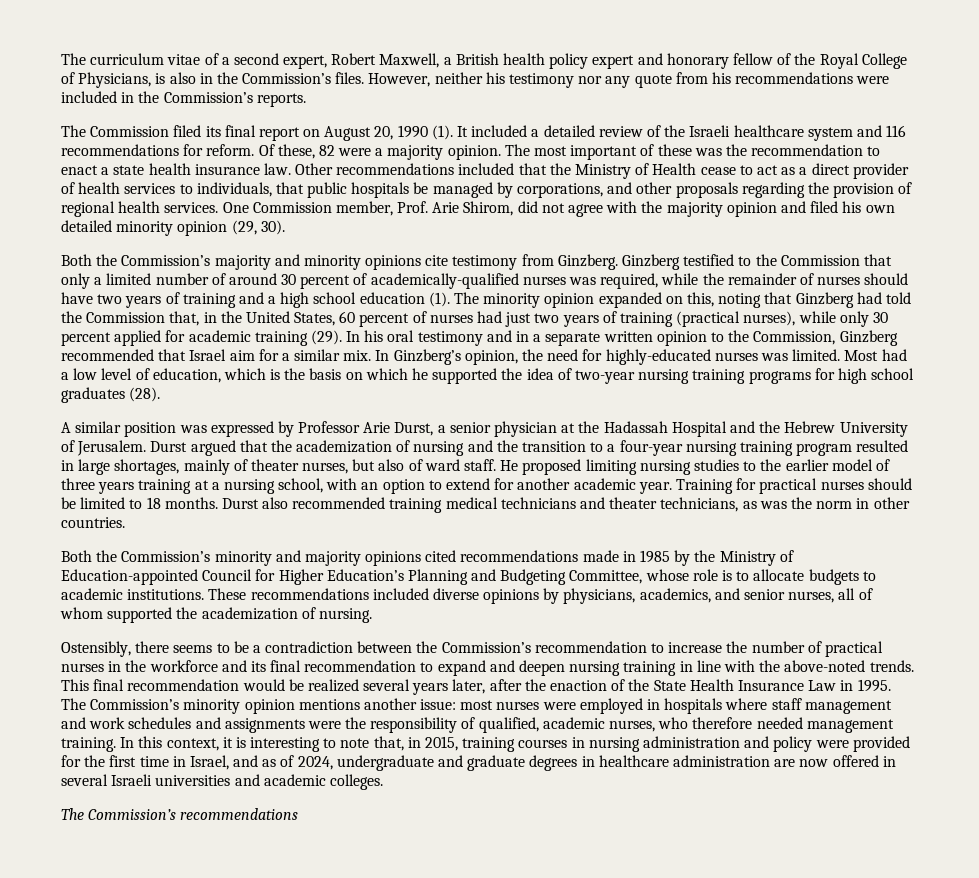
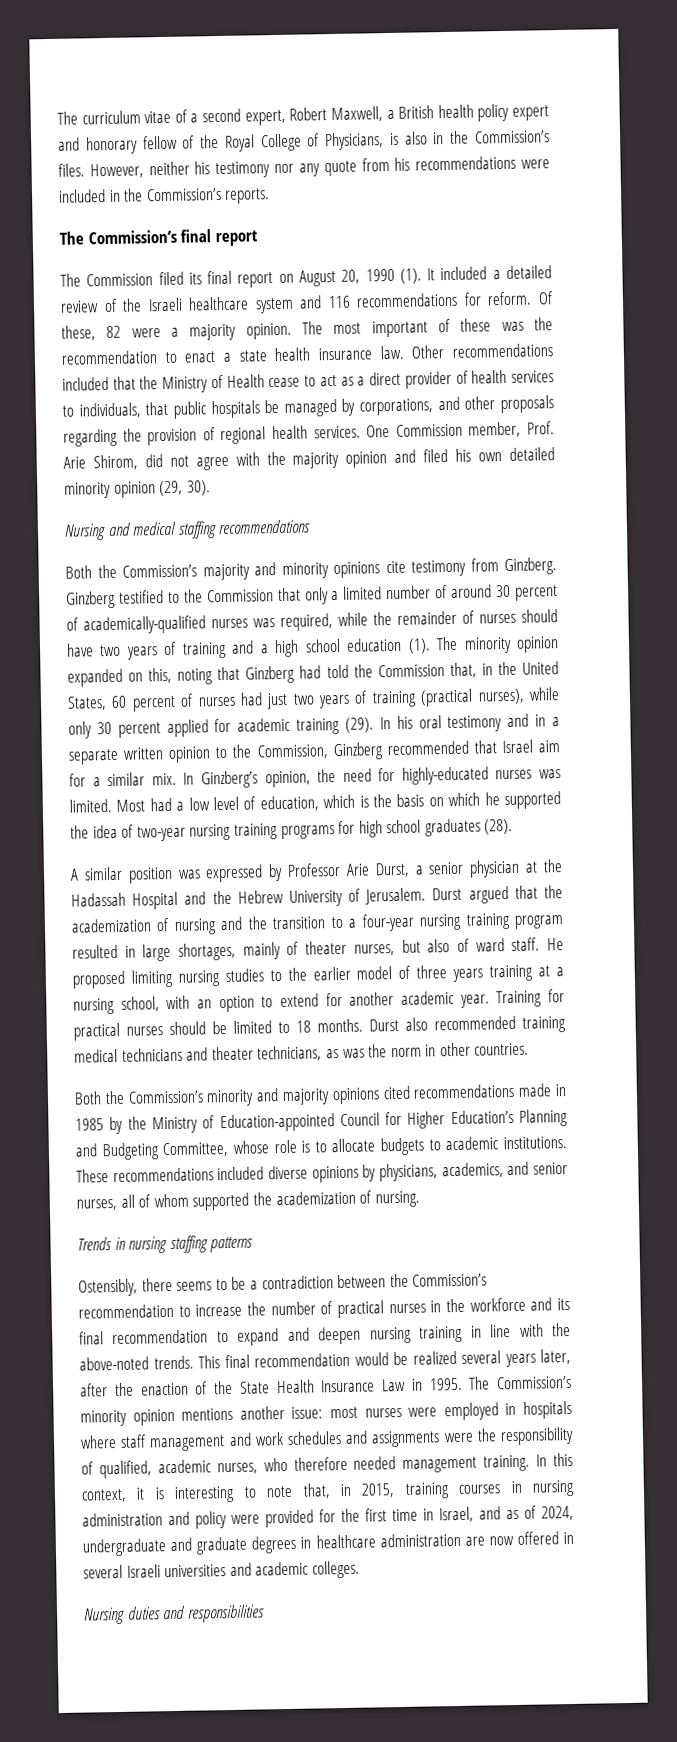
+ The Commission’s final report
+ Nursing and medical staffing recommendations
+ Trends in nursing staffing patterns
- The Commission’s recommendations
+ Nursing duties and responsibilities

